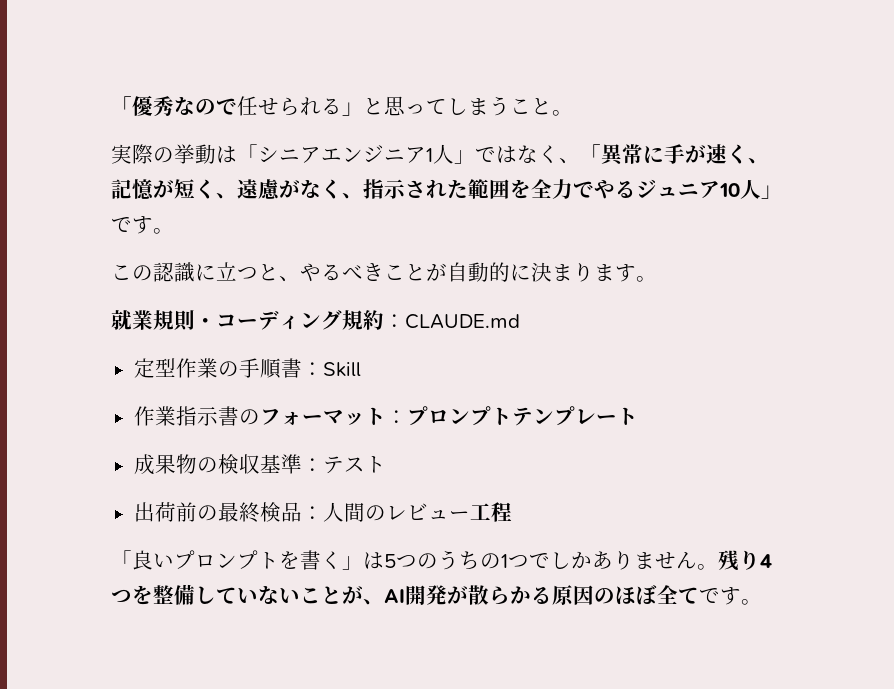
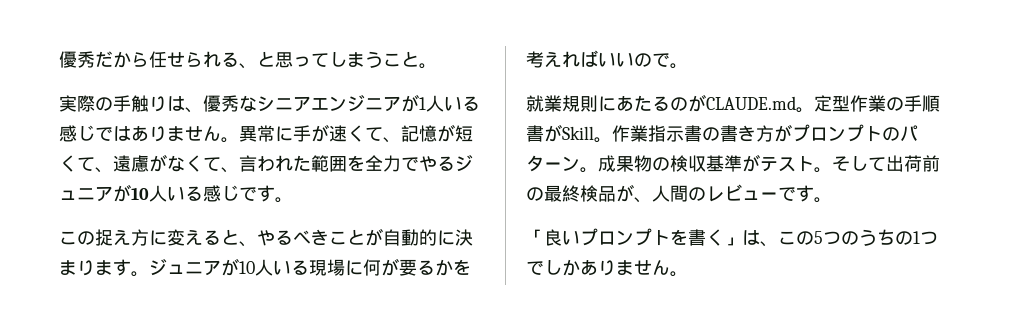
- 「優秀なので任せられる」と思ってしまうこと。
+ 優秀だから任せられる、と思ってしまうこと。
- 実際の挙動は「シニアエンジニア1人」ではなく、「異常に手が速く、記憶が短く、遠慮がなく、指示された範囲を全力でやるジュニア10人」です。
+ 実際の手触りは、優秀なシニアエンジニアが1人いる感じではありません。異常に手が速くて、記憶が短くて、遠慮がなくて、言われた範囲を全力でやるジュニアが10人いる感じです。
- この認識に立つと、やるべきことが自動的に決まります。
- 就業規則・コーディング規約：CLAUDE.md
- 定型作業の手順書：Skill
- 作業指示書のフォーマット：プロンプトテンプレート
- 成果物の検収基準：テスト
- 出荷前の最終検品：人間のレビュー工程
+ この捉え方に変えると、やるべきことが自動的に決まります。ジュニアが10人いる現場に何が要るかを考えればいいので。
+ 就業規則にあたるのがCLAUDE.md。定型作業の手順書がSkill。作業指示書の書き方がプロンプトのパターン。成果物の検収基準がテスト。そして出荷前の最終検品が、人間のレビューです。
- 「良いプロンプトを書く」は5つのうちの1つでしかありません。残り4つを整備していないことが、AI開発が散らかる原因のほぼ全てです。
+ 「良いプロンプトを書く」は、この5つのうちの1つでしかありません。

